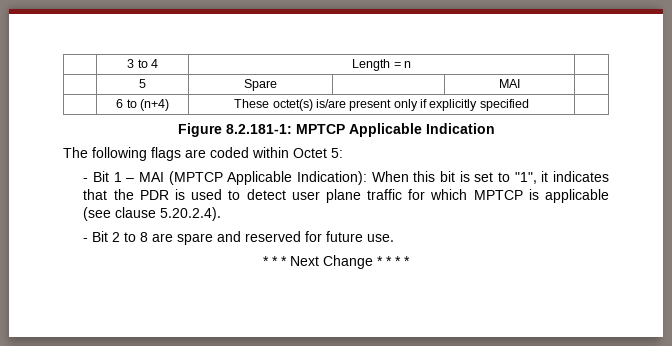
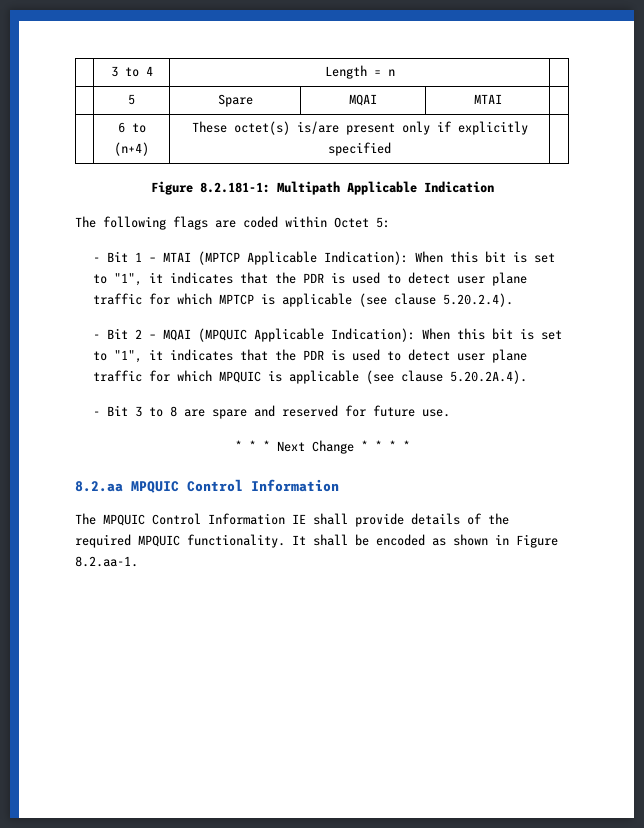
- | 5 | Spare | | MAI |
+ | 5 | Spare | MQAI | MTAI |
- Figure 8.2.181-1: MPTCP Applicable Indication
+ Figure 8.2.181-1: Multipath Applicable Indication
- - Bit 1 – MAI (MPTCP Applicable Indication): When this bit is set to "1", it indicates that the PDR is used to detect user plane traffic for which MPTCP is applicable (see clause 5.20.2.4).
+ - Bit 1 – MTAI (MPTCP Applicable Indication): When this bit is set to "1", it indicates that the PDR is used to detect user plane traffic for which MPTCP is applicable (see clause 5.20.2.4).
- - Bit 2 to 8 are spare and reserved for future use.
+ - Bit 2 – MQAI (MPQUIC Applicable Indication): When this bit is set to "1", it indicates that the PDR is used to detect user plane traffic for which MPQUIC is applicable (see clause 5.20.2A.4).
+ - Bit 3 to 8 are spare and reserved for future use.
+ 8.2.aa MPQUIC Control Information
+ The MPQUIC Control Information IE shall provide details of the required MPQUIC functionality. It shall be encoded as shown in Figure 8.2.aa-1.

